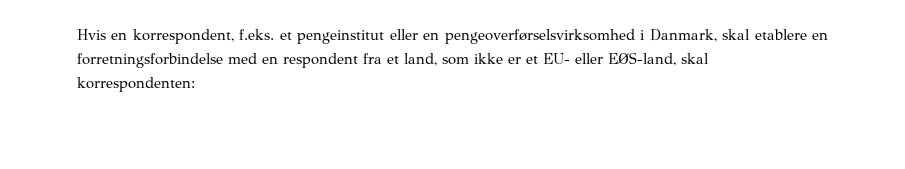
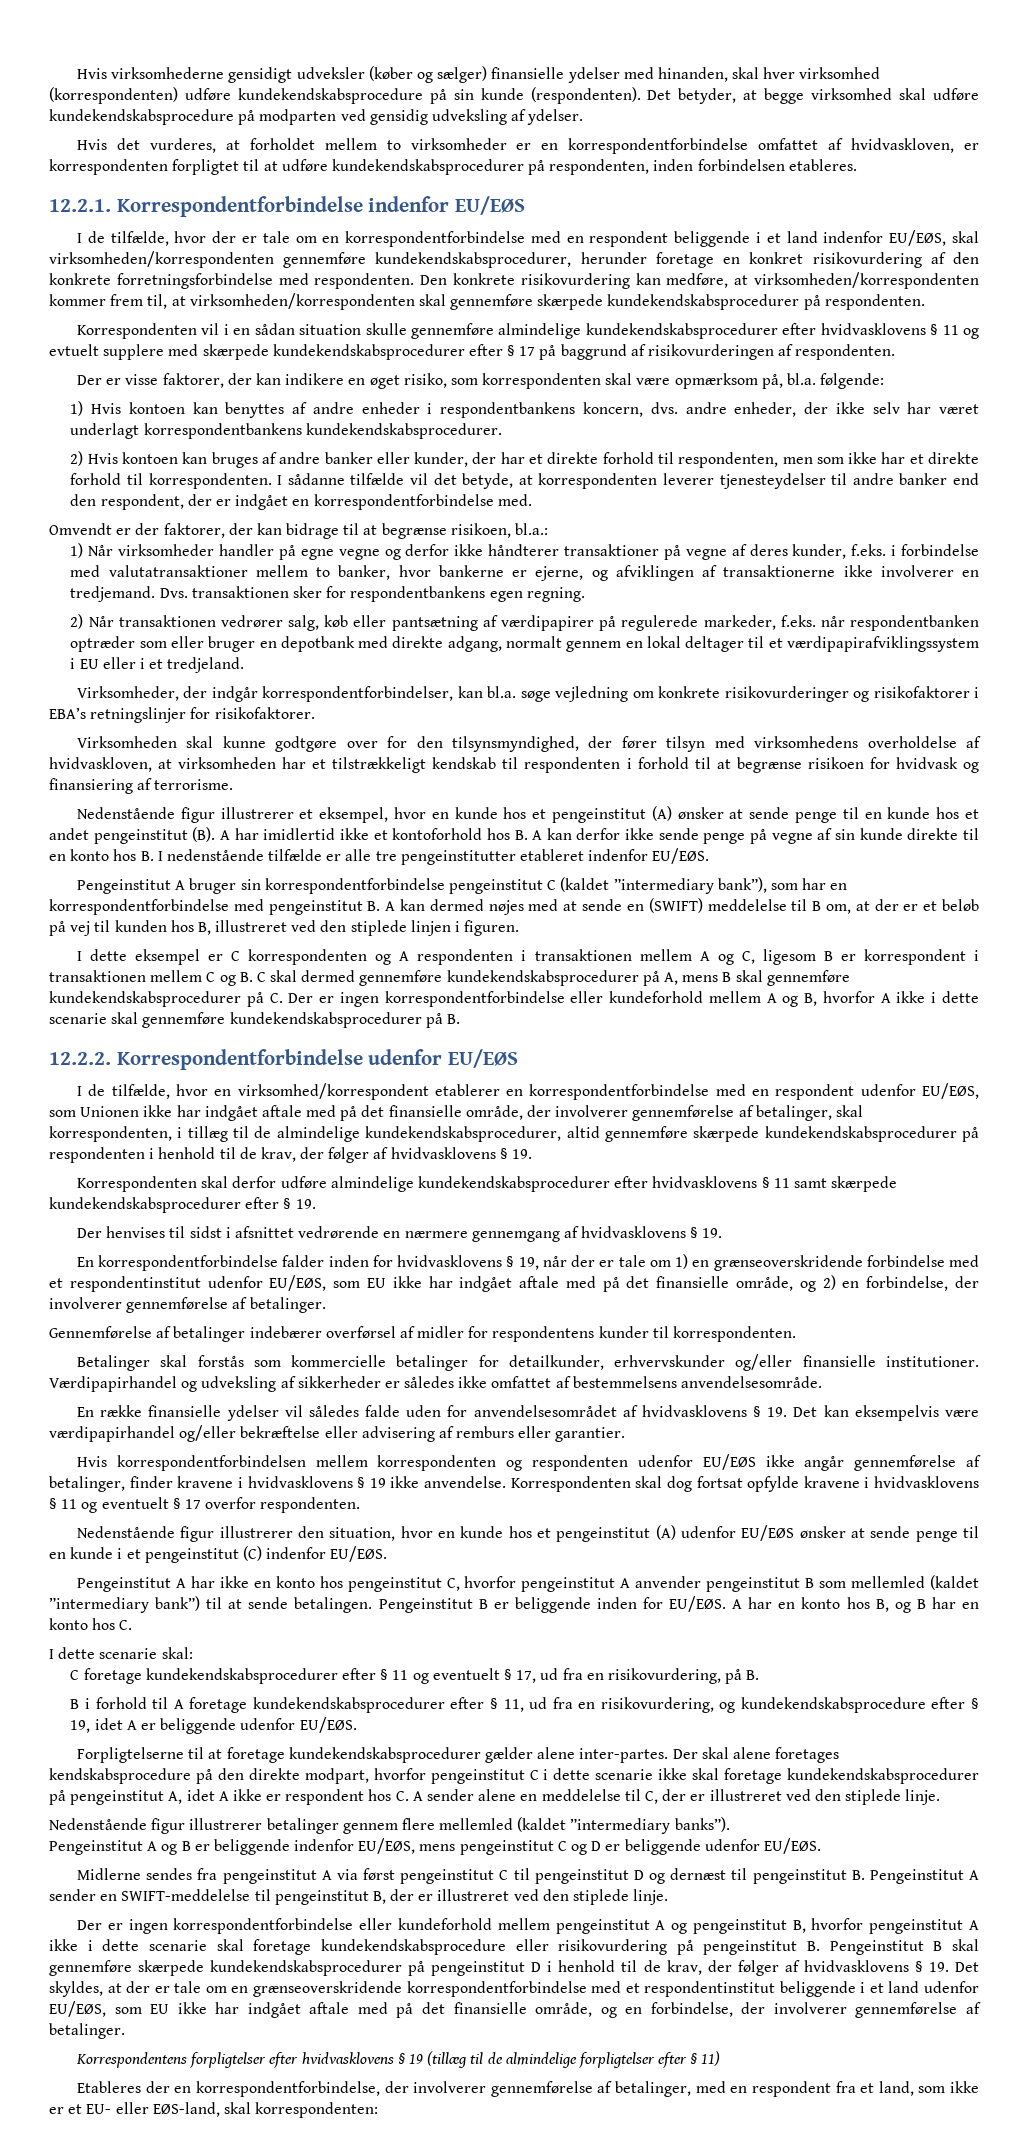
- Hvis en korrespondent, f.eks. et pengeinstitut eller en pengeoverførselsvirksomhed i Danmark, skal etablere en forretningsforbindelse med en respondent fra et land, som ikke er et EU- eller EØS-land, skal korrespondenten:
+ Hvis virksomhederne gensidigt udveksler (køber og sælger) finansielle ydelser med hinanden, skal hver virksomhed (korrespondenten) udføre kundekendskabsprocedure på sin kunde (respondenten). Det betyder, at begge virksomhed skal udføre kundekendskabsprocedure på modparten ved gensidig udveksling af ydelser.
+ Hvis det vurderes, at forholdet mellem to virksomheder er en korrespondentforbindelse omfattet af hvidvaskloven, er korrespondenten forpligtet til at udføre kundekendskabsprocedurer på respondenten, inden forbindelsen etableres.
+ 12.2.1. Korrespondentforbindelse indenfor EU/EØS
+ I de tilfælde, hvor der er tale om en korrespondentforbindelse med en respondent beliggende i et land indenfor EU/EØS, skal virksomheden/korrespondenten gennemføre kundekendskabsprocedurer, herunder foretage en konkret risikovurdering af den konkrete forretningsforbindelse med respondenten. Den konkrete risikovurdering kan medføre, at virksomheden/korrespondenten kommer frem til, at virksomheden/korrespondenten skal gennemføre skærpede kundekendskabsprocedurer på respondenten.
+ Korrespondenten vil i en sådan situation skulle gennemføre almindelige kundekendskabsprocedurer efter hvidvasklovens § 11 og evtuelt supplere med skærpede kundekendskabsprocedurer efter § 17 på baggrund af risikovurderingen af respondenten.
+ Der er visse faktorer, der kan indikere en øget risiko, som korrespondenten skal være opmærksom på, bl.a. følgende:
+ 1) Hvis kontoen kan benyttes af andre enheder i respondentbankens koncern, dvs. andre enheder, der ikke selv har været underlagt korrespondentbankens kundekendskabsprocedurer.
+ 2) Hvis kontoen kan bruges af andre banker eller kunder, der har et direkte forhold til respondenten, men som ikke har et direkte forhold til korrespondenten. I sådanne tilfælde vil det betyde, at korrespondenten leverer tjenesteydelser til andre banker end den respondent, der er indgået en korrespondentforbindelse med.
+ Omvendt er der faktorer, der kan bidrage til at begrænse risikoen, bl.a.:
+ 1) Når virksomheder handler på egne vegne og derfor ikke håndterer transaktioner på vegne af deres kunder, f.eks. i forbindelse med valutatransaktioner mellem to banker, hvor bankerne er ejerne, og afviklingen af transaktionerne ikke involverer en tredjemand. Dvs. transaktionen sker for respondentbankens egen regning.
+ 2) Når transaktionen vedrører salg, køb eller pantsætning af værdipapirer på regulerede markeder, f.eks. når respondentbanken optræder som eller bruger en depotbank med direkte adgang, normalt gennem en lokal deltager til et værdipapirafviklingssystem i EU eller i et tredjeland.
+ Virksomheder, der indgår korrespondentforbindelser, kan bl.a. søge vejledning om konkrete risikovurderinger og risikofaktorer i EBA’s retningslinjer for risikofaktorer.
+ Virksomheden skal kunne godtgøre over for den tilsynsmyndighed, der fører tilsyn med virksomhedens overholdelse af hvidvaskloven, at virksomheden har et tilstrækkeligt kendskab til respondenten i forhold til at begrænse risikoen for hvidvask og finansiering af terrorisme.
+ Nedenstående figur illustrerer et eksempel, hvor en kunde hos et pengeinstitut (A) ønsker at sende penge til en kunde hos et andet pengeinstitut (B). A har imidlertid ikke et kontoforhold hos B. A kan derfor ikke sende penge på vegne af sin kunde direkte til en konto hos B. I nedenstående tilfælde er alle tre pengeinstitutter etableret indenfor EU/EØS.
+ Pengeinstitut A bruger sin korrespondentforbindelse pengeinstitut C (kaldet ”intermediary bank”), som har en korrespondentforbindelse med pengeinstitut B. A kan dermed nøjes med at sende en (SWIFT) meddelelse til B om, at der er et beløb på vej til kunden hos B, illustreret ved den stiplede linjen i figuren.
+ I dette eksempel er C korrespondenten og A respondenten i transaktionen mellem A og C, ligesom B er korrespondent i transaktionen mellem C og B. C skal dermed gennemføre kundekendskabsprocedurer på A, mens B skal gennemføre kundekendskabsprocedurer på C. Der er ingen korrespondentforbindelse eller kundeforhold mellem A og B, hvorfor A ikke i dette scenarie skal gennemføre kundekendskabsprocedurer på B.
+ 12.2.2. Korrespondentforbindelse udenfor EU/EØS
+ I de tilfælde, hvor en virksomhed/korrespondent etablerer en korrespondentforbindelse med en respondent udenfor EU/EØS, som Unionen ikke har indgået aftale med på det finansielle område, der involverer gennemførelse af betalinger, skal korrespondenten, i tillæg til de almindelige kundekendskabsprocedurer, altid gennemføre skærpede kundekendskabsprocedurer på respondenten i henhold til de krav, der følger af hvidvasklovens § 19.
+ Korrespondenten skal derfor udføre almindelige kundekendskabsprocedurer efter hvidvasklovens § 11 samt skærpede kundekendskabsprocedurer efter § 19.
+ Der henvises til sidst i afsnittet vedrørende en nærmere gennemgang af hvidvasklovens § 19.
+ En korrespondentforbindelse falder inden for hvidvasklovens § 19, når der er tale om 1) en grænseoverskridende forbindelse med et respondentinstitut udenfor EU/EØS, som EU ikke har indgået aftale med på det finansielle område, og 2) en forbindelse, der involverer gennemførelse af betalinger.
+ Gennemførelse af betalinger indebærer overførsel af midler for respondentens kunder til korrespondenten.
+ Betalinger skal forstås som kommercielle betalinger for detailkunder, erhvervskunder og/eller finansielle institutioner. Værdipapirhandel og udveksling af sikkerheder er således ikke omfattet af bestemmelsens anvendelsesområde.
+ En række finansielle ydelser vil således falde uden for anvendelsesområdet af hvidvasklovens § 19. Det kan eksempelvis være værdipapirhandel og/eller bekræftelse eller advisering af remburs eller garantier.
+ Hvis korrespondentforbindelsen mellem korrespondenten og respondenten udenfor EU/EØS ikke angår gennemførelse af betalinger, finder kravene i hvidvasklovens § 19 ikke anvendelse. Korrespondenten skal dog fortsat opfylde kravene i hvidvasklovens § 11 og eventuelt § 17 overfor respondenten.
+ Nedenstående figur illustrerer den situation, hvor en kunde hos et pengeinstitut (A) udenfor EU/EØS ønsker at sende penge til en kunde i et pengeinstitut (C) indenfor EU/EØS.
+ Pengeinstitut A har ikke en konto hos pengeinstitut C, hvorfor pengeinstitut A anvender pengeinstitut B som mellemled (kaldet ”intermediary bank”) til at sende betalingen. Pengeinstitut B er beliggende inden for EU/EØS. A har en konto hos B, og B har en konto hos C.
+ I dette scenarie skal:
+ C foretage kundekendskabsprocedurer efter § 11 og eventuelt § 17, ud fra en risikovurdering, på B.
+ B i forhold til A foretage kundekendskabsprocedurer efter § 11, ud fra en risikovurdering, og kundekendskabsprocedure efter § 19, idet A er beliggende udenfor EU/EØS.
+ Forpligtelserne til at foretage kundekendskabsprocedurer gælder alene inter-partes. Der skal alene foretages kendskabsprocedure på den direkte modpart, hvorfor pengeinstitut C i dette scenarie ikke skal foretage kundekendskabsprocedurer på pengeinstitut A, idet A ikke er respondent hos C. A sender alene en meddelelse til C, der er illustreret ved den stiplede linje.
+ Nedenstående figur illustrerer betalinger gennem flere mellemled (kaldet ”intermediary banks”).
+ Pengeinstitut A og B er beliggende indenfor EU/EØS, mens pengeinstitut C og D er beliggende udenfor EU/EØS.
+ Midlerne sendes fra pengeinstitut A via først pengeinstitut C til pengeinstitut D og dernæst til pengeinstitut B. Pengeinstitut A sender en SWIFT-meddelelse til pengeinstitut B, der er illustreret ved den stiplede linje.
+ Der er ingen korrespondentforbindelse eller kundeforhold mellem pengeinstitut A og pengeinstitut B, hvorfor pengeinstitut A ikke i dette scenarie skal foretage kundekendskabsprocedure eller risikovurdering på pengeinstitut B. Pengeinstitut B skal gennemføre skærpede kundekendskabsprocedurer på pengeinstitut D i henhold til de krav, der følger af hvidvasklovens § 19. Det skyldes, at der er tale om en grænseoverskridende korrespondentforbindelse med et respondentinstitut beliggende i et land udenfor EU/EØS, som EU ikke har indgået aftale med på det finansielle område, og en forbindelse, der involverer gennemførelse af betalinger.
+ Korrespondentens forpligtelser efter hvidvasklovens § 19 (tillæg til de almindelige forpligtelser efter § 11)
+ Etableres der en korrespondentforbindelse, der involverer gennemførelse af betalinger, med en respondent fra et land, som ikke er et EU- eller EØS-land, skal korrespondenten:

